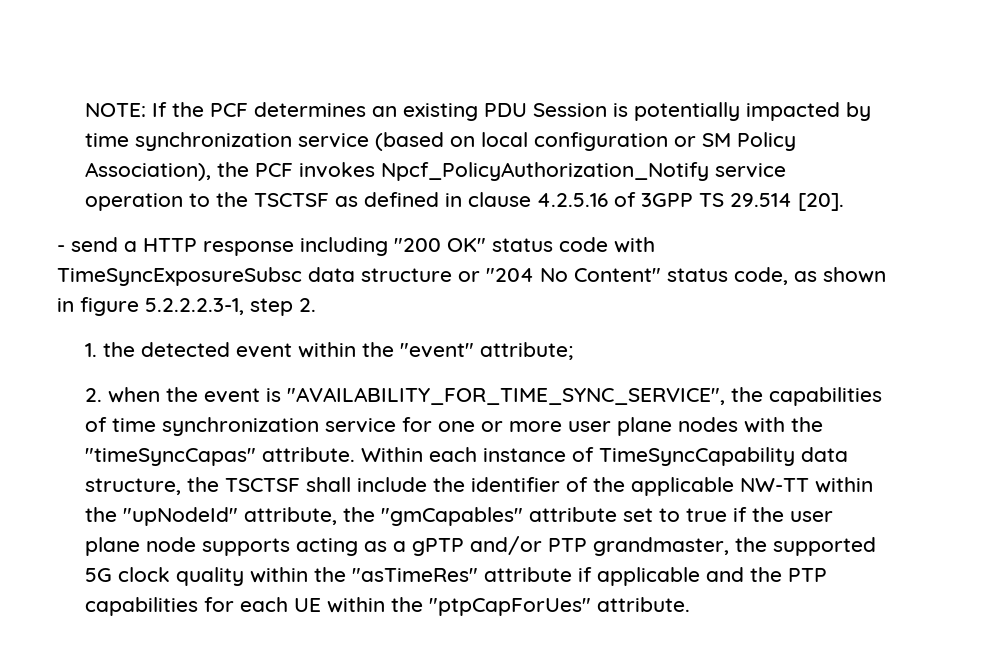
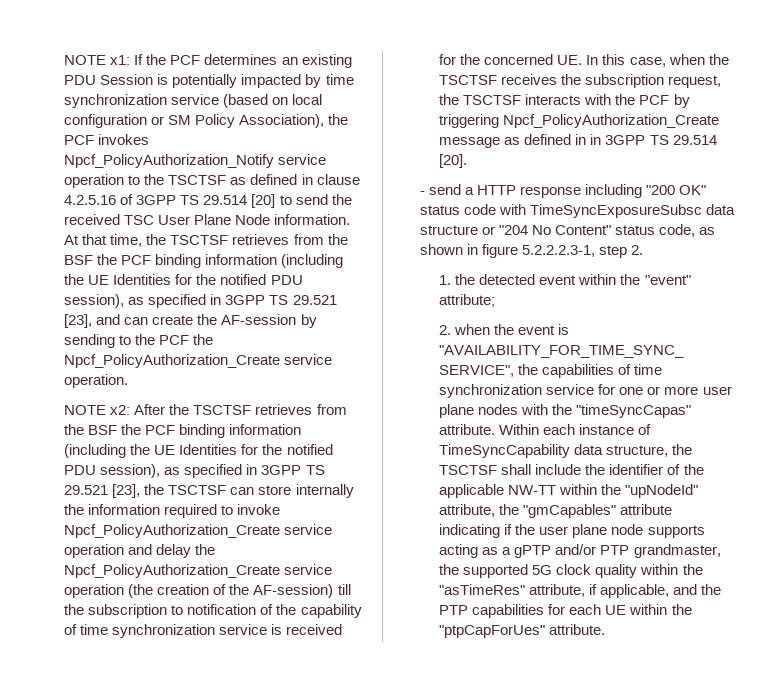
- NOTE: If the PCF determines an existing PDU Session is potentially impacted by time synchronization service (based on local configuration or SM Policy Association), the PCF invokes Npcf_PolicyAuthorization_Notify service operation to the TSCTSF as defined in clause 4.2.5.16 of 3GPP TS 29.514 [20].
+ NOTE x1: If the PCF determines an existing PDU Session is potentially impacted by time synchronization service (based on local configuration or SM Policy Association), the PCF invokes Npcf_PolicyAuthorization_Notify service operation to the TSCTSF as defined in clause 4.2.5.16 of 3GPP TS 29.514 [20] to send the received TSC User Plane Node information. At that time, the TSCTSF retrieves from the BSF the PCF binding information (including the UE Identities for the notified PDU session), as specified in 3GPP TS 29.521 [23], and can create the AF-session by sending to the PCF the Npcf_PolicyAuthorization_Create service operation.
+ NOTE x2: After the TSCTSF retrieves from the BSF the PCF binding information (including the UE Identities for the notified PDU session), as specified in 3GPP TS 29.521 [23], the TSCTSF can store internally the information required to invoke Npcf_PolicyAuthorization_Create service operation and delay the Npcf_PolicyAuthorization_Create service operation (the creation of the AF-session) till the subscription to notification of the capability of time synchronization service is received for the concerned UE. In this case, when the TSCTSF receives the subscription request, the TSCTSF interacts with the PCF by triggering Npcf_PolicyAuthorization_Create message as defined in in 3GPP TS 29.514 [20].
- Within each instance of TimeSyncCapability data structure, the TSCTSF shall include the identifier of the applicable NW-TT within the "upNodeId" attribute, the "gmCapables" attribute set to true if the user plane node supports acting as a gPTP and/or PTP grandmaster, the supported 5G clock quality within the "asTimeRes" attribute if applicable and the PTP capabilities for each UE within the "ptpCapForUes" attribute.
+ Within each instance of TimeSyncCapability data structure, the TSCTSF shall include the identifier of the applicable NW-TT within the "upNodeId" attribute, the "gmCapables" attribute indicating if the user plane node supports acting as a gPTP and/or PTP grandmaster, the supported 5G clock quality within the "asTimeRes" attribute, if applicable, and the PTP capabilities for each UE within the "ptpCapForUes" attribute.

